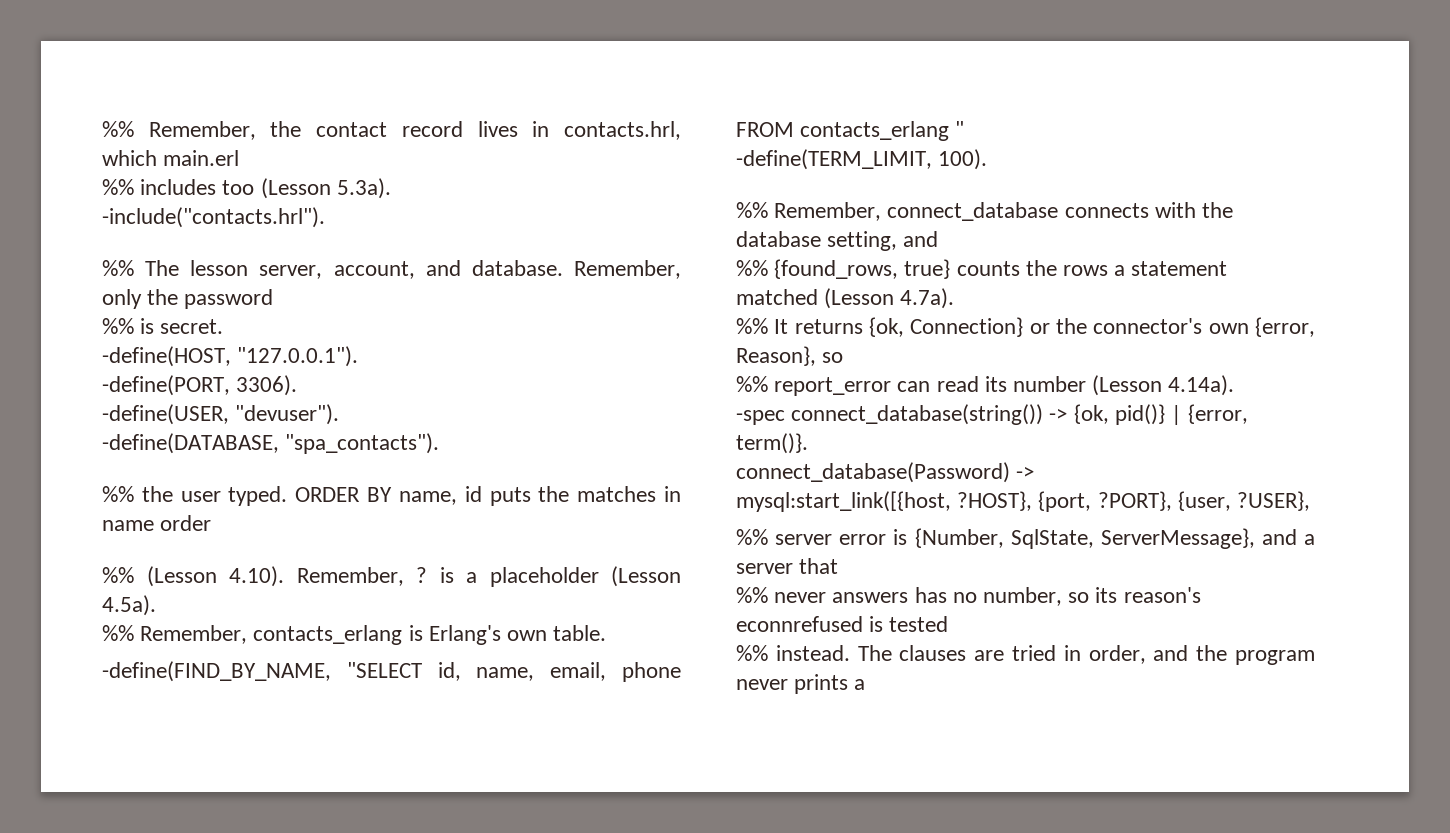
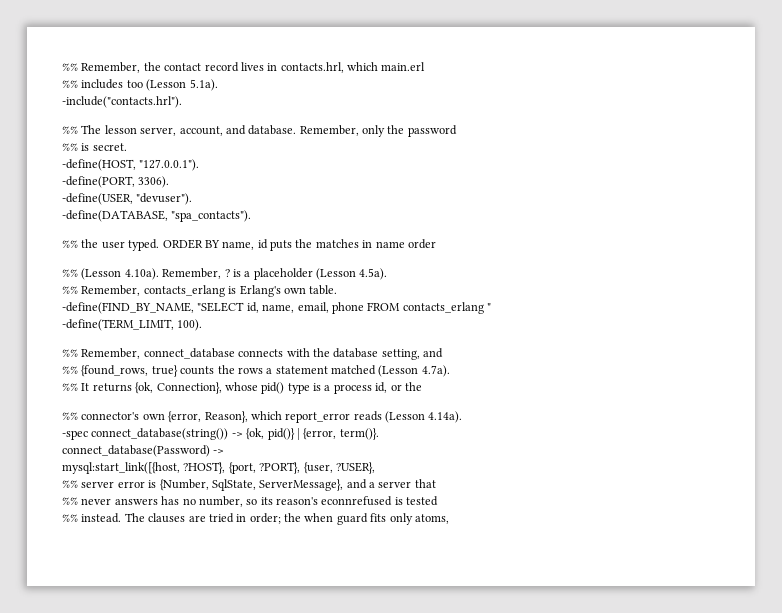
- %% includes too (Lesson 5.3a).
+ %% includes too (Lesson 5.1a).
- %% (Lesson 4.10). Remember, ? is a placeholder (Lesson 4.5a).
+ %% (Lesson 4.10a). Remember, ? is a placeholder (Lesson 4.5a).
- %% It returns {ok, Connection} or the connector's own {error, Reason}, so
- %% report_error can read its number (Lesson 4.14a).
+ %% It returns {ok, Connection}, whose pid() type is a process id, or the
+ %% connector's own {error, Reason}, which report_error reads (Lesson 4.14a).
- The clauses are tried in order, and the program never prints a
+ The clauses are tried in order; the when guard fits only atoms,

